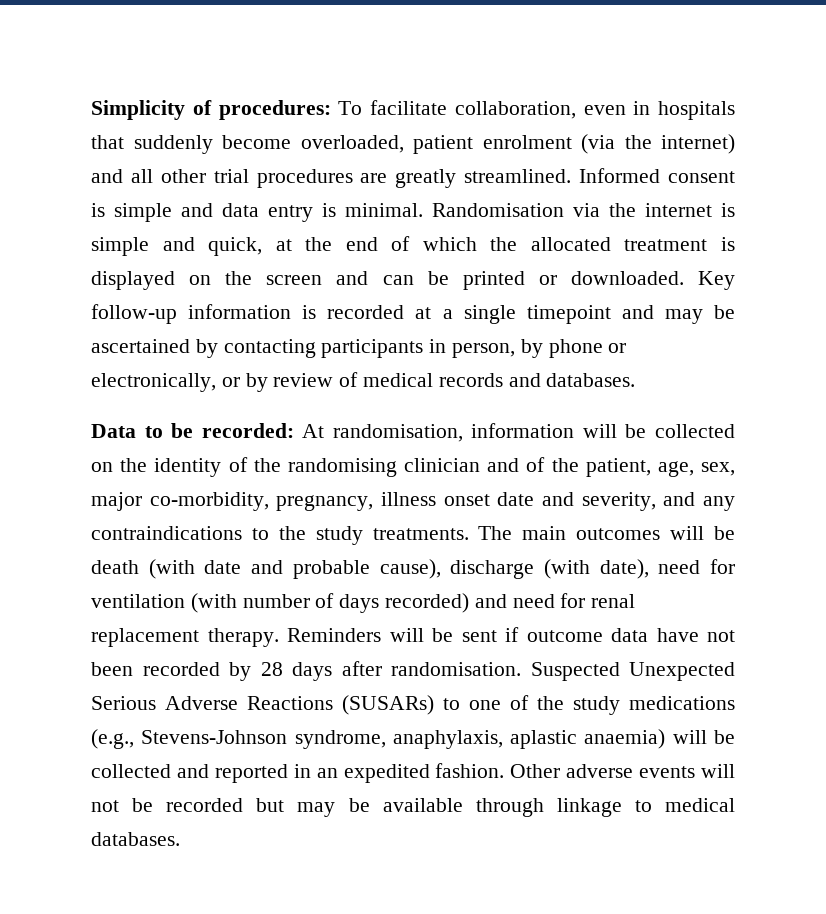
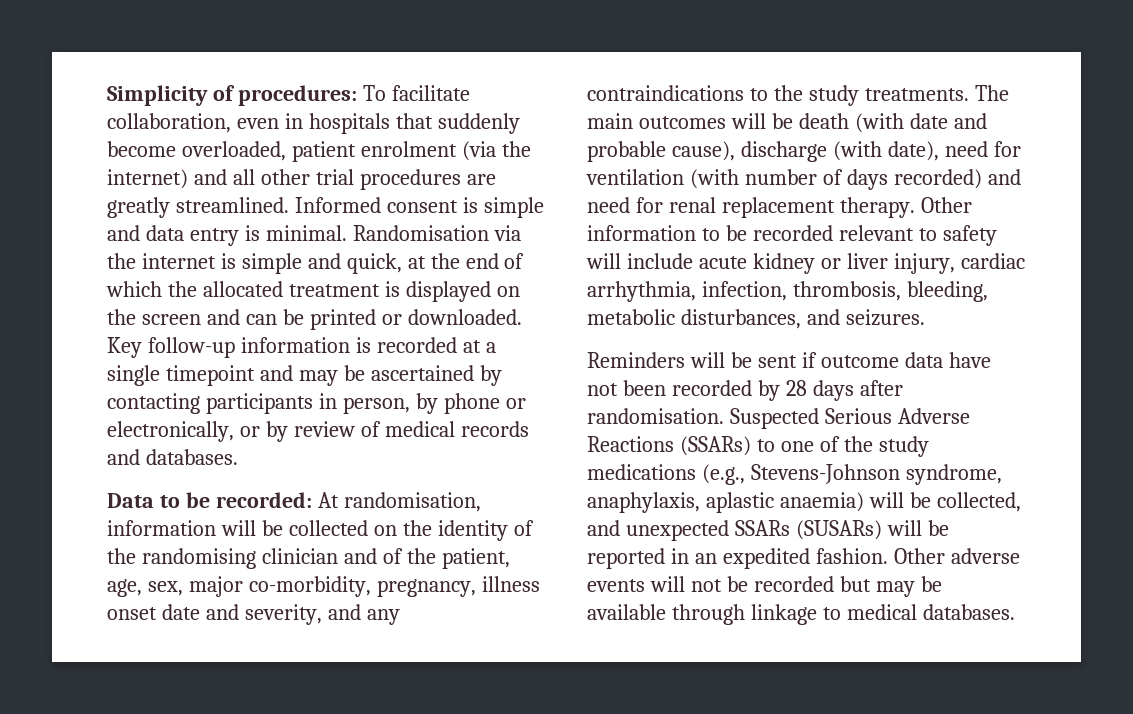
- The main outcomes will be death (with date and probable cause), discharge (with date), need for ventilation (with number of days recorded) and need for renal replacement therapy. Reminders will be sent if outcome data have not been recorded by 28 days after randomisation.
+ The main outcomes will be death (with date and probable cause), discharge (with date), need for ventilation (with number of days recorded) and need for renal replacement therapy. Other information to be recorded relevant to safety will include acute kidney or liver injury, cardiac arrhythmia, infection, thrombosis, bleeding, metabolic disturbances, and seizures.
+ Reminders will be sent if outcome data have not been recorded by 28 days after randomisation.
- Suspected Unexpected Serious Adverse Reactions (SUSARs) to one of the study medications (e.g., Stevens-Johnson syndrome, anaphylaxis, aplastic anaemia) will be collected and reported in an expedited fashion.
+ Suspected Serious Adverse Reactions (SSARs) to one of the study medications (e.g., Stevens-Johnson syndrome, anaphylaxis, aplastic anaemia) will be collected, and unexpected SSARs (SUSARs) will be reported in an expedited fashion.

